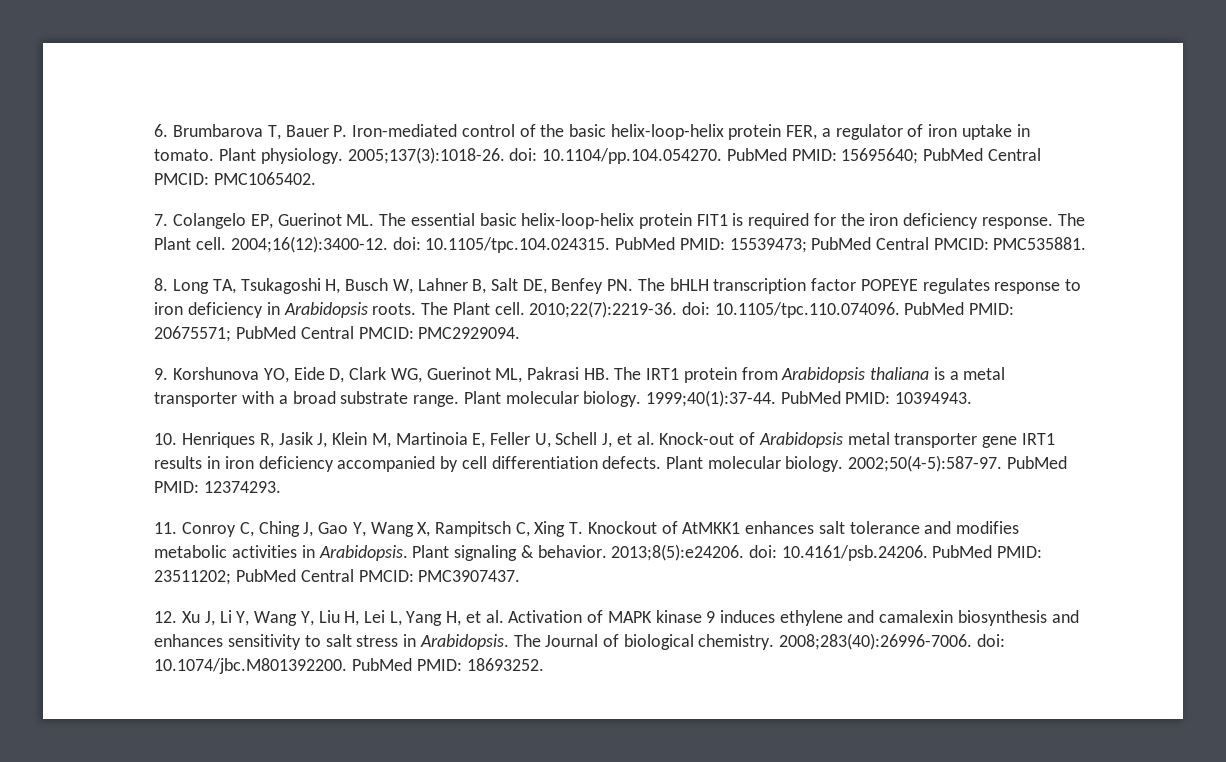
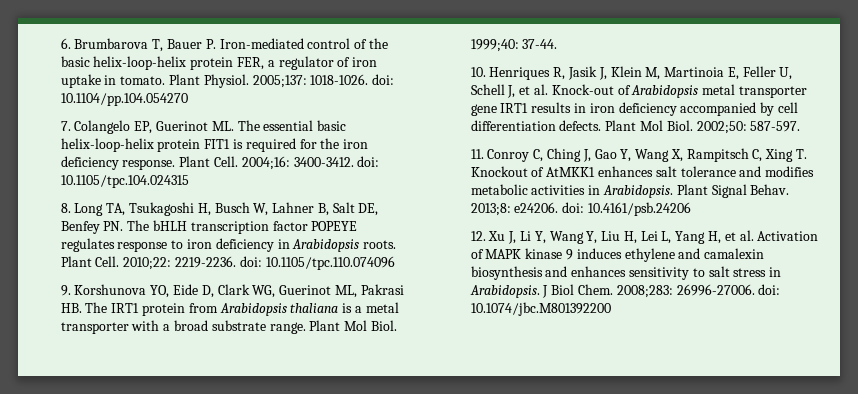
- Plant physiology. 2005;137(3):1018-26. doi: 10.1104/pp.104.054270. PubMed PMID: 15695640; PubMed Central PMCID: PMC1065402.
+ Plant Physiol. 2005;137: 1018-1026. doi: 10.1104/pp.104.054270
- The Plant cell. 2004;16(12):3400-12. doi: 10.1105/tpc.104.024315. PubMed PMID: 15539473; PubMed Central PMCID: PMC535881.
+ Plant Cell. 2004;16: 3400-3412. doi: 10.1105/tpc.104.024315
- The Plant cell. 2010;22(7):2219-36. doi: 10.1105/tpc.110.074096. PubMed PMID: 20675571; PubMed Central PMCID: PMC2929094.
+ Plant Cell. 2010;22: 2219-2236. doi: 10.1105/tpc.110.074096
- Plant molecular biology. 1999;40(1):37-44. PubMed PMID: 10394943.
+ Plant Mol Biol. 1999;40: 37-44.
- Plant molecular biology. 2002;50(4-5):587-97. PubMed PMID: 12374293.
+ Plant Mol Biol. 2002;50: 587-597.
- Plant signaling & behavior. 2013;8(5):e24206. doi: 10.4161/psb.24206. PubMed PMID: 23511202; PubMed Central PMCID: PMC3907437.
+ Plant Signal Behav. 2013;8: e24206. doi: 10.4161/psb.24206
- The Journal of biological chemistry. 2008;283(40):26996-7006. doi: 10.1074/jbc.M801392200. PubMed PMID: 18693252.
+ J Biol Chem. 2008;283: 26996-27006. doi: 10.1074/jbc.M801392200

